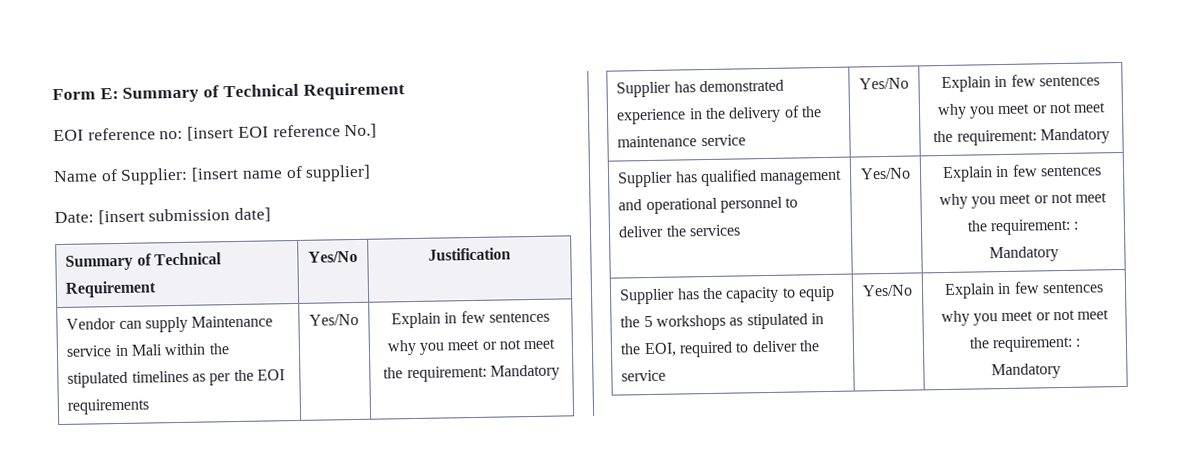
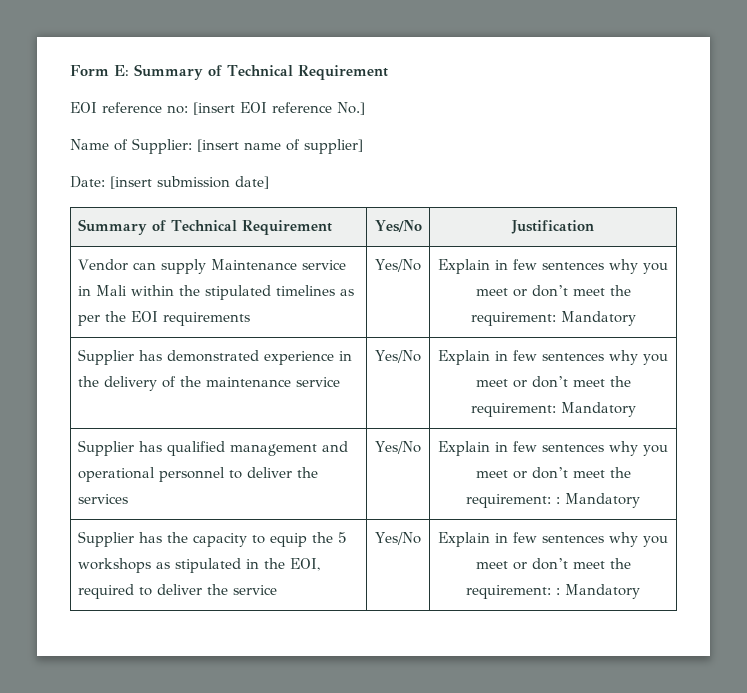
- Vendor can supply Maintenance service in Mali within the stipulated timelines as per the EOI requirements | Yes/No | Explain in few sentences why you meet or not meet the requirement: Mandatory
+ Vendor can supply Maintenance service in Mali within the stipulated timelines as per the EOI requirements | Yes/No | Explain in few sentences why you meet or don’t meet the requirement: Mandatory
- Supplier has demonstrated experience in the delivery of the maintenance service | Yes/No | Explain in few sentences why you meet or not meet the requirement: Mandatory
+ Supplier has demonstrated experience in the delivery of the maintenance service | Yes/No | Explain in few sentences why you meet or don’t meet the requirement: Mandatory
- Supplier has qualified management and operational personnel to deliver the services | Yes/No | Explain in few sentences why you meet or not meet the requirement: : Mandatory
+ Supplier has qualified management and operational personnel to deliver the services | Yes/No | Explain in few sentences why you meet or don’t meet the requirement: : Mandatory
- Supplier has the capacity to equip the 5 workshops as stipulated in the EOI, required to deliver the service | Yes/No | Explain in few sentences why you meet or not meet the requirement: : Mandatory
+ Supplier has the capacity to equip the 5 workshops as stipulated in the EOI, required to deliver the service | Yes/No | Explain in few sentences why you meet or don’t meet the requirement: : Mandatory

